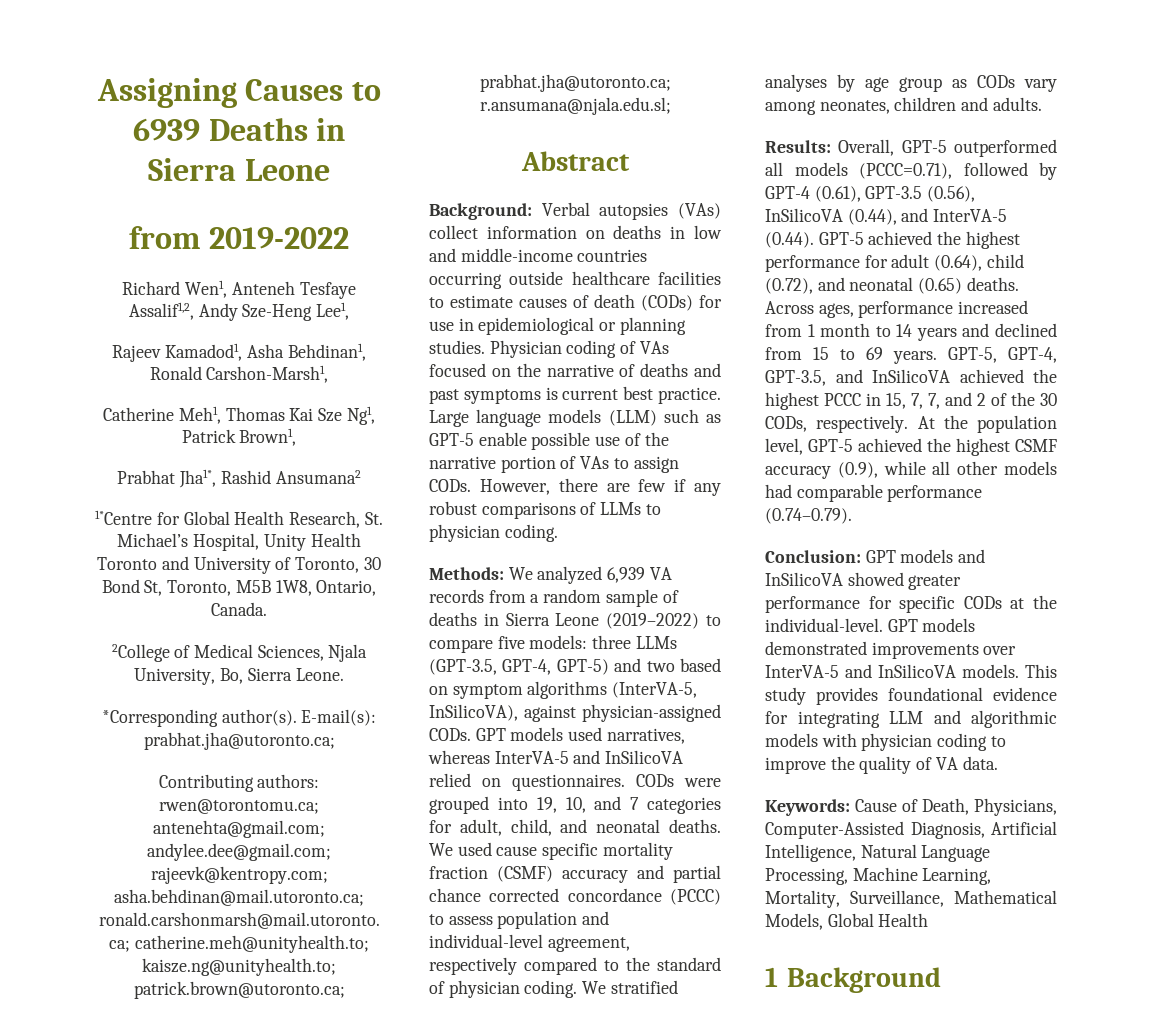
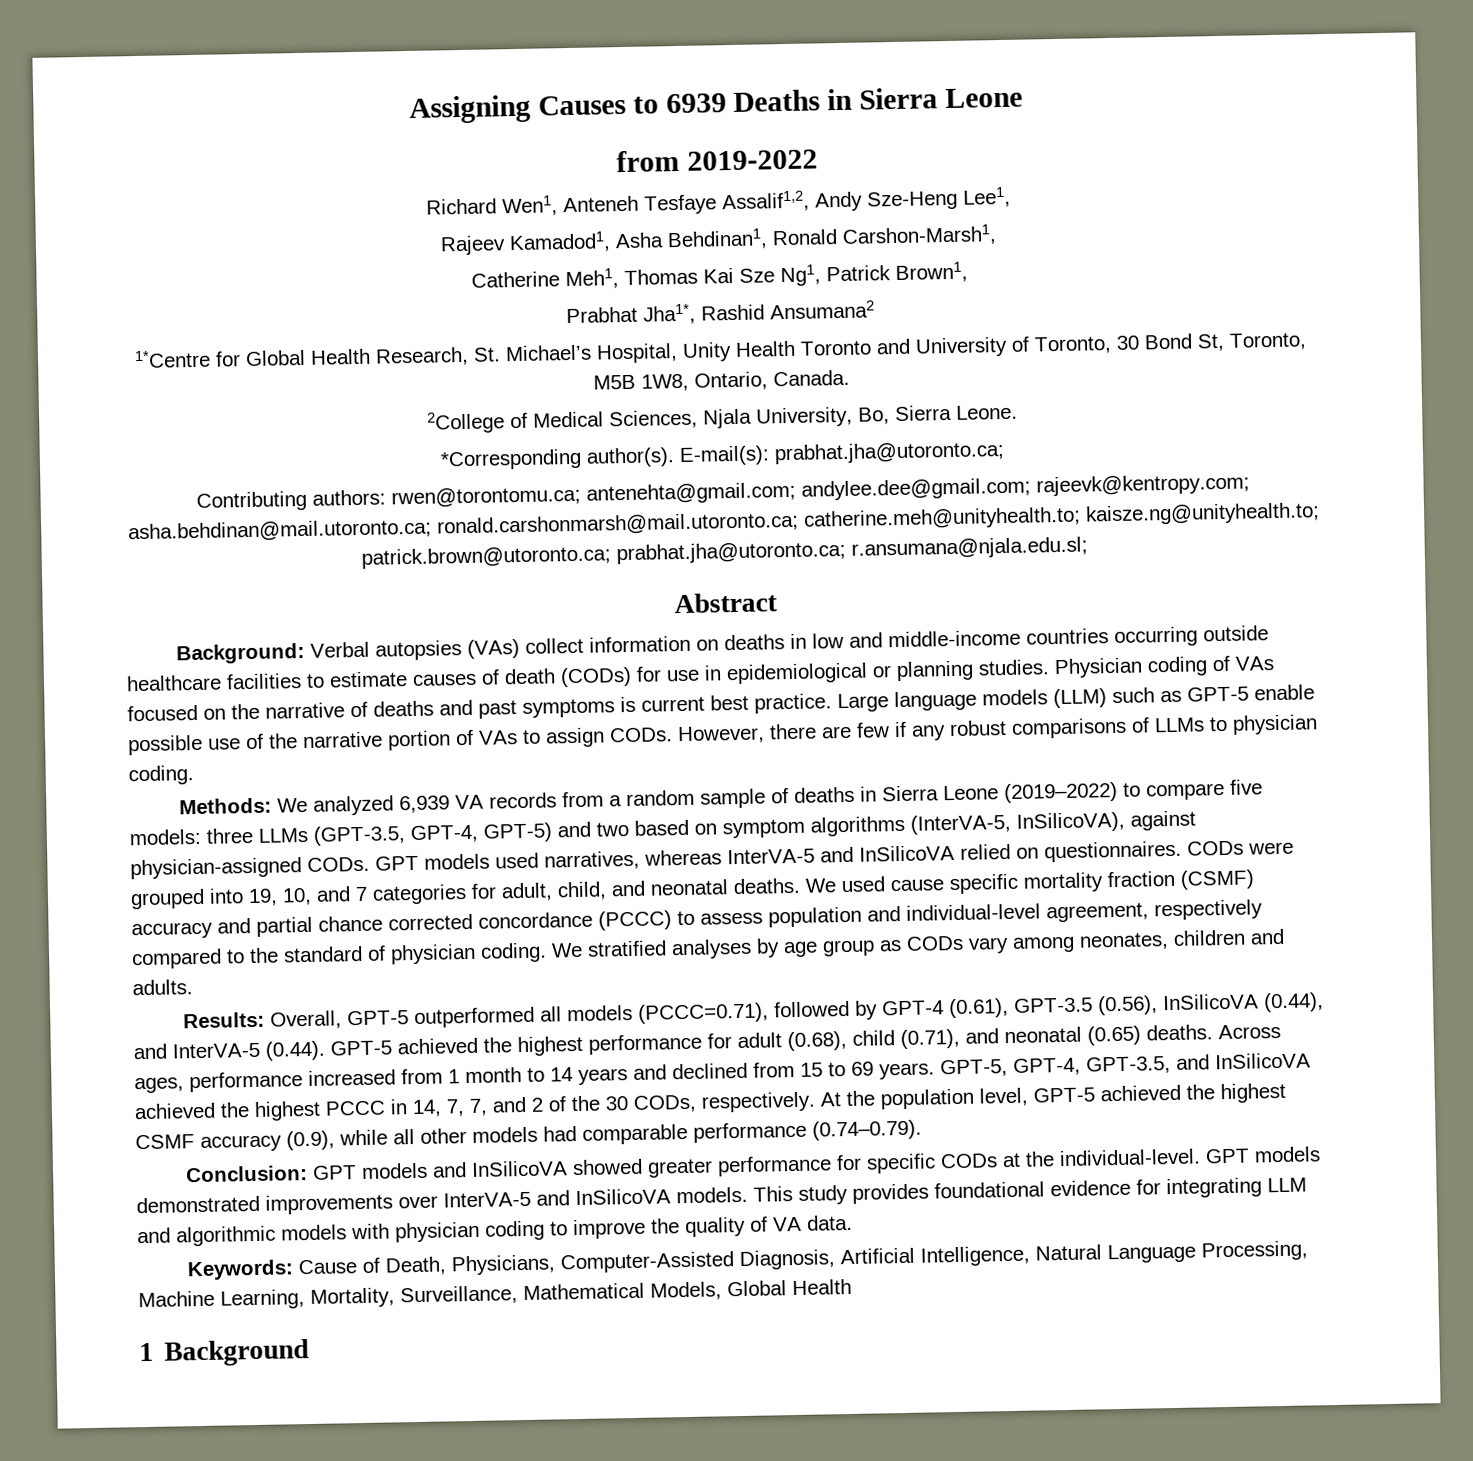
- Results: Overall, GPT-5 outperformed all models (PCCC=0.71), followed by GPT-4 (0.61), GPT-3.5 (0.56), InSilicoVA (0.44), and InterVA-5 (0.44). GPT-5 achieved the highest performance for adult (0.64), child (0.72), and neonatal (0.65) deaths.
+ Results: Overall, GPT-5 outperformed all models (PCCC=0.71), followed by GPT-4 (0.61), GPT-3.5 (0.56), InSilicoVA (0.44), and InterVA-5 (0.44). GPT-5 achieved the highest performance for adult (0.68), child (0.71), and neonatal (0.65) deaths.
- GPT-5, GPT-4, GPT-3.5, and InSilicoVA achieved the highest PCCC in 15, 7, 7, and 2 of the 30 CODs, respectively.
+ GPT-5, GPT-4, GPT-3.5, and InSilicoVA achieved the highest PCCC in 14, 7, 7, and 2 of the 30 CODs, respectively.

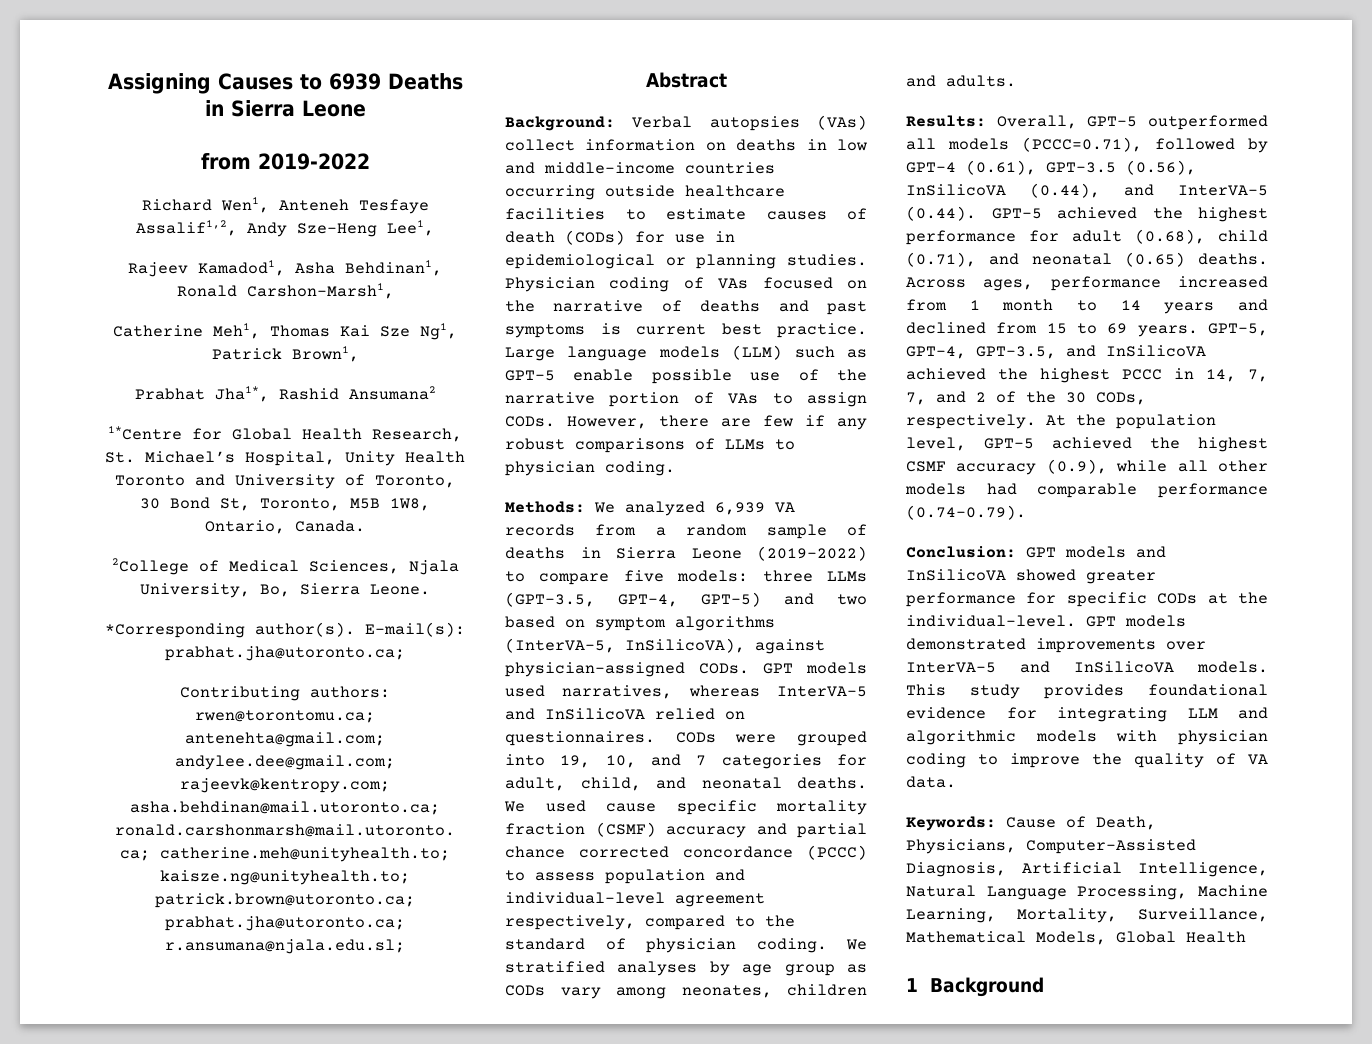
- We used cause specific mortality fraction (CSMF) accuracy and partial chance corrected concordance (PCCC) to assess population and individual-level agreement, respectively compared to the standard of physician coding.
+ We used cause specific mortality fraction (CSMF) accuracy and partial chance corrected concordance (PCCC) to assess population and individual-level agreement respectively, compared to the standard of physician coding.

